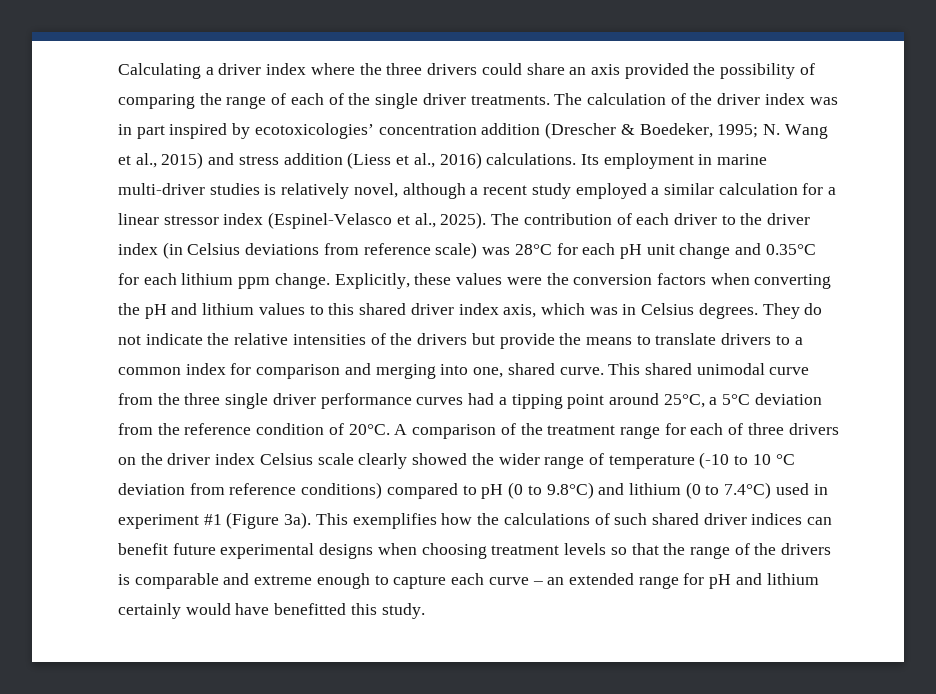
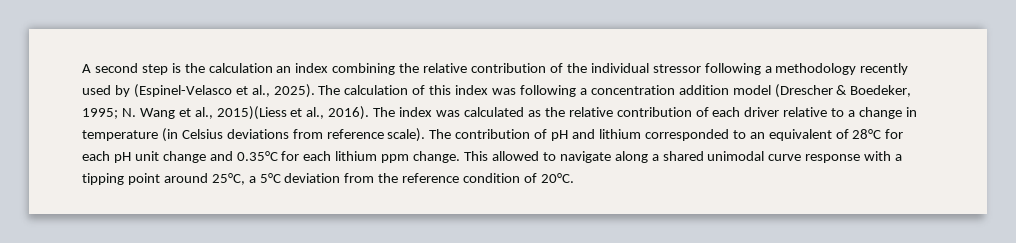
- Calculating a driver index where the three drivers could share an axis provided the possibility of comparing the range of each of the single driver treatments. The calculation of the driver index was in part inspired by ecotoxicologies’ concentration addition (Drescher & Boedeker, 1995; N. Wang et al., 2015) and stress addition (Liess et al., 2016) calculations. Its employment in marine multi-driver studies is relatively novel, although a recent study employed a similar calculation for a linear stressor index (Espinel-Velasco et al., 2025). The contribution of each driver to the driver index (in Celsius deviations from reference scale) was 28°C for each pH unit change and 0.35°C for each lithium ppm change.
+ A second step is the calculation an index combining the relative contribution of the individual stressor following a methodology recently used by (Espinel-Velasco et al., 2025). The calculation of this index was following a concentration addition model (Drescher & Boedeker, 1995; N. Wang et al., 2015)(Liess et al., 2016). The index was calculated as the relative contribution of each driver relative to a change in temperature (in Celsius deviations from reference scale). The contribution of pH and lithium corresponded to an equivalent of 28°C for each pH unit change and 0.35°C for each lithium ppm change.
- Explicitly, these values were the conversion factors when converting the pH and lithium values to this shared driver index axis, which was in Celsius degrees. They do not indicate the relative intensities of the drivers but provide the means to translate drivers to a common index for comparison and merging into one, shared curve. This shared unimodal curve from the three single driver performance curves had a tipping point around 25°C, a 5°C deviation from the reference condition of 20°C. A comparison of the treatment range for each of three drivers on the driver index Celsius scale clearly showed the wider range of temperature (-10 to 10 °C deviation from reference conditions) compared to pH (0 to 9.8°C) and lithium (0 to 7.4°C) used in experiment #1 (Figure 3a). This exemplifies how the calculations of such shared driver indices can benefit future experimental designs when choosing treatment levels so that the range of the drivers is comparable and extreme enough to capture each curve – an extended range for pH and lithium certainly would have benefitted this study.
+ This allowed to navigate along a shared unimodal curve response with a tipping point around 25°C, a 5°C deviation from the reference condition of 20°C.

